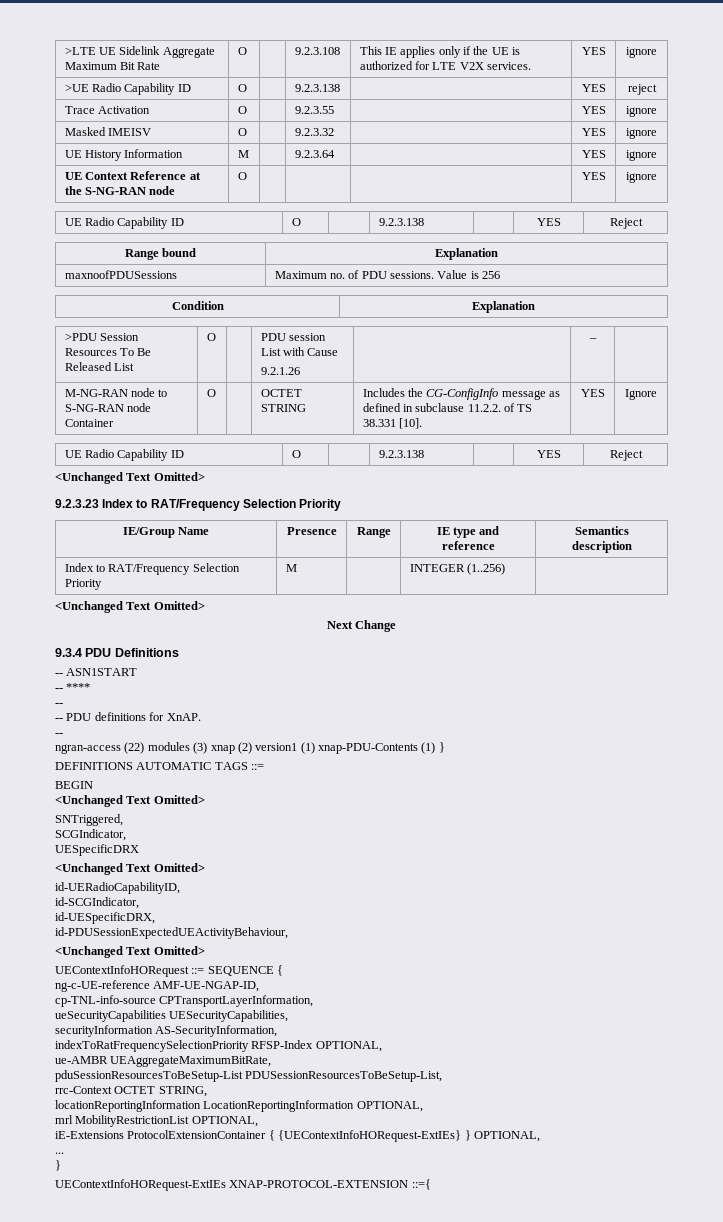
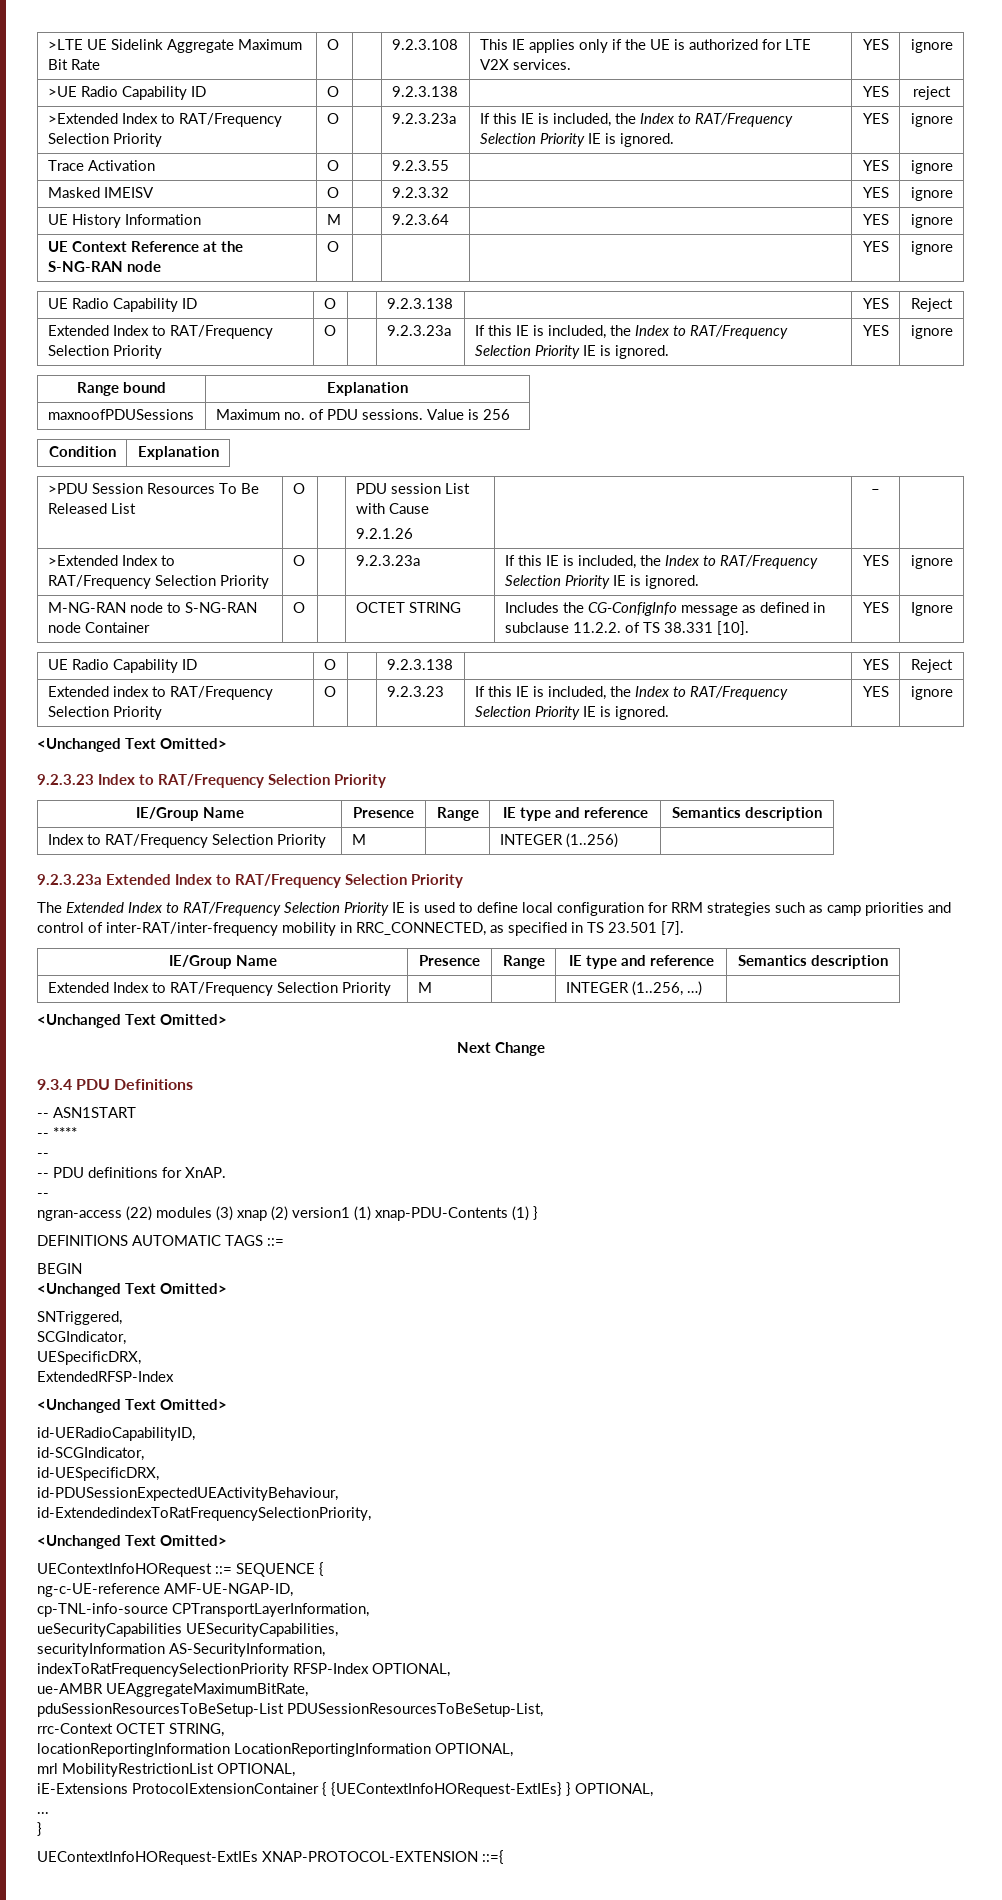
  >UE Radio Capability ID | O | | 9.2.3.138 | | YES | reject
+ >Extended Index to RAT/Frequency Selection Priority | O | | 9.2.3.23a | If this IE is included, the Index to RAT/Frequency Selection Priority IE is ignored. | YES | ignore
+ Extended Index to RAT/Frequency Selection Priority | O | | 9.2.3.23a | If this IE is included, the Index to RAT/Frequency Selection Priority IE is ignored. | YES | ignore
  >PDU Session Resources To Be Released List | O | | PDU session List with Cause
  9.2.1.26 | | – |
+ >Extended Index to RAT/Frequency Selection Priority | O | | 9.2.3.23a | If this IE is included, the Index to RAT/Frequency Selection Priority IE is ignored. | YES | ignore
+ Extended index to RAT/Frequency Selection Priority | O | | 9.2.3.23 | If this IE is included, the Index to RAT/Frequency Selection Priority IE is ignored. | YES | ignore
+ 9.2.3.23a Extended Index to RAT/Frequency Selection Priority
+ The Extended Index to RAT/Frequency Selection Priority IE is used to define local configuration for RRM strategies such as camp priorities and control of inter-RAT/inter-frequency mobility in RRC_CONNECTED, as specified in TS 23.501 [7].
+ IE/Group Name | Presence | Range | IE type and reference | Semantics description
+ Extended Index to RAT/Frequency Selection Priority | M | | INTEGER (1..256, …) |
- UESpecificDRX
+ UESpecificDRX,
+ ExtendedRFSP-Index
+ id-ExtendedindexToRatFrequencySelectionPriority,

